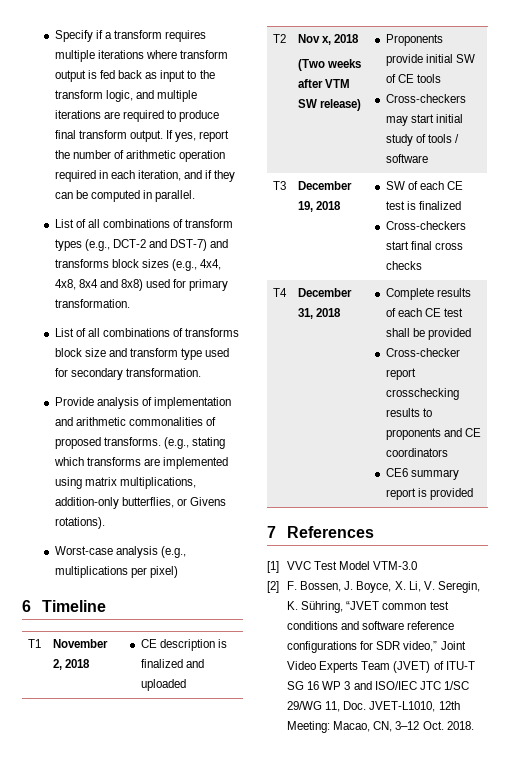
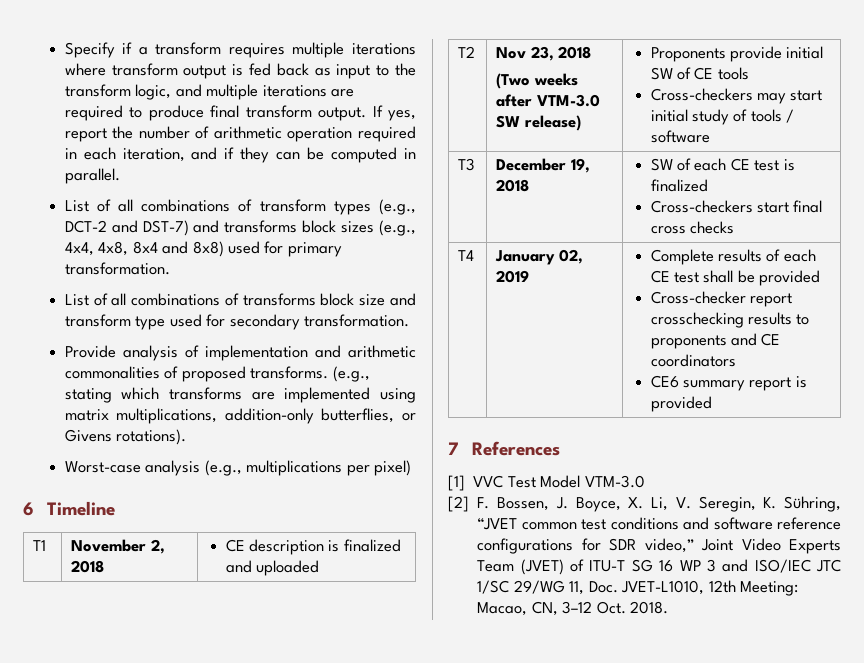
- T2 | Nov x, 2018
- (Two weeks after VTM SW release) | Proponents provide initial SW of CE tools
+ T2 | Nov 23, 2018
+ (Two weeks after VTM-3.0 SW release) | Proponents provide initial SW of CE tools
- T4 | December 31, 2018 | Complete results of each CE test shall be provided
+ T4 | January 02, 2019 | Complete results of each CE test shall be provided

